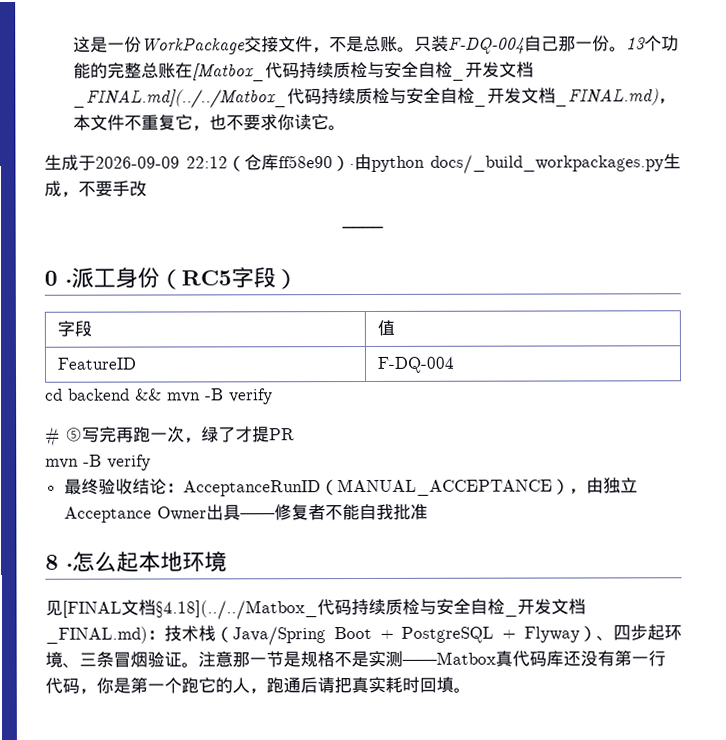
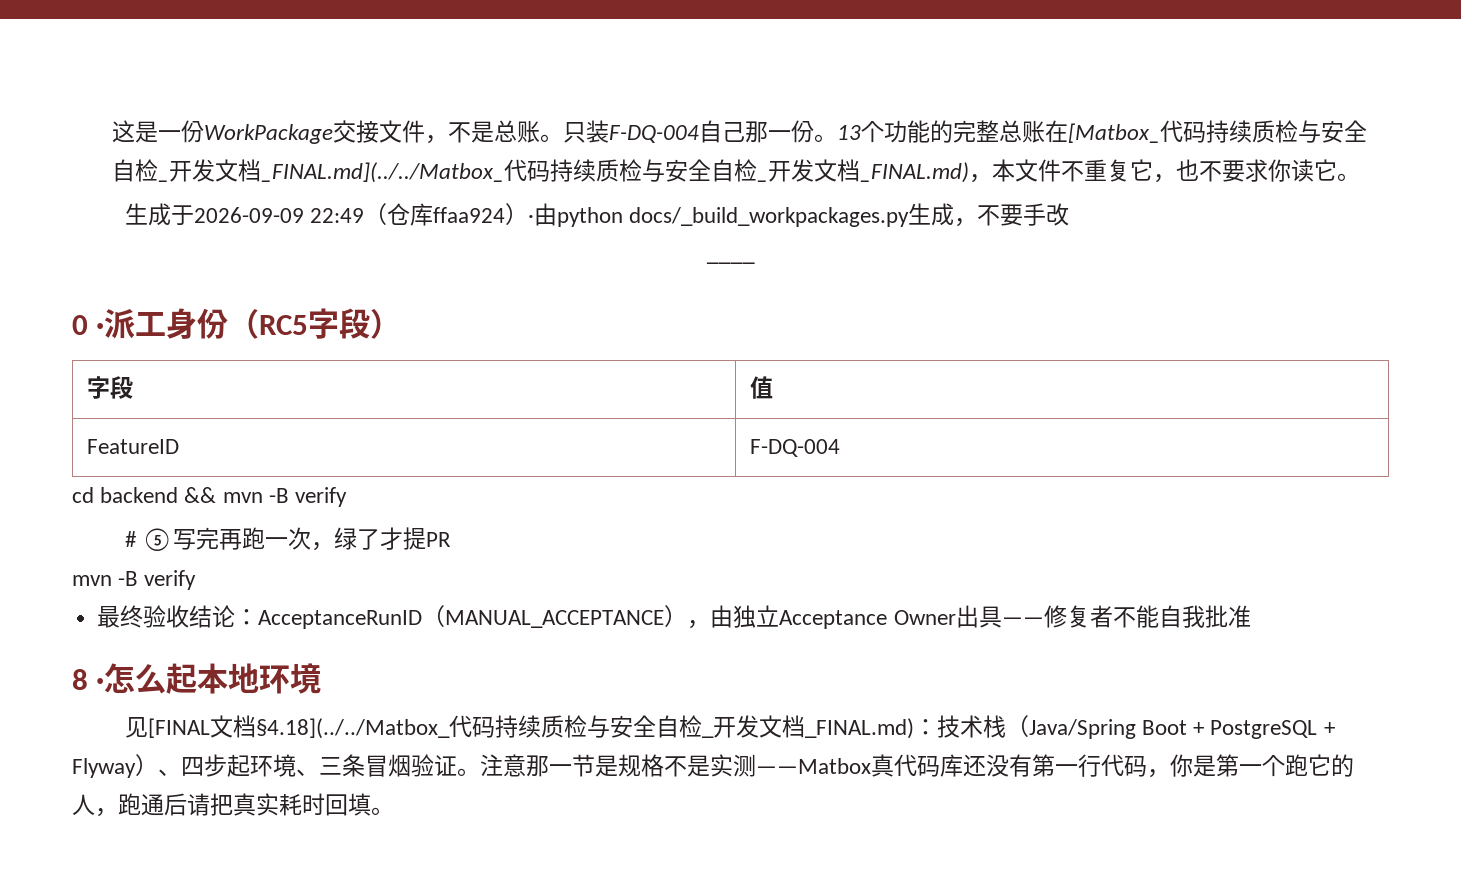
- 生成于2026-09-09 22:12（仓库ff58e90）·由python docs/_build_workpackages.py生成，不要手改
+ 生成于2026-09-09 22:49（仓库ffaa924）·由python docs/_build_workpackages.py生成，不要手改

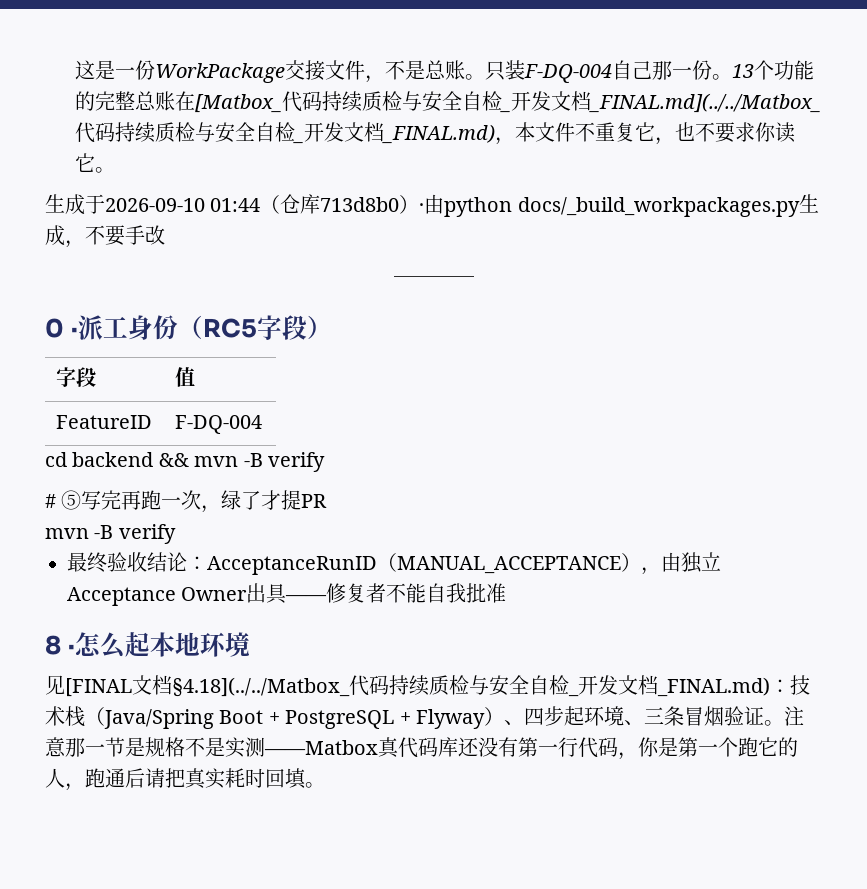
- 生成于2026-09-09 22:49（仓库ffaa924）·由python docs/_build_workpackages.py生成，不要手改
+ 生成于2026-09-10 01:44（仓库713d8b0）·由python docs/_build_workpackages.py生成，不要手改

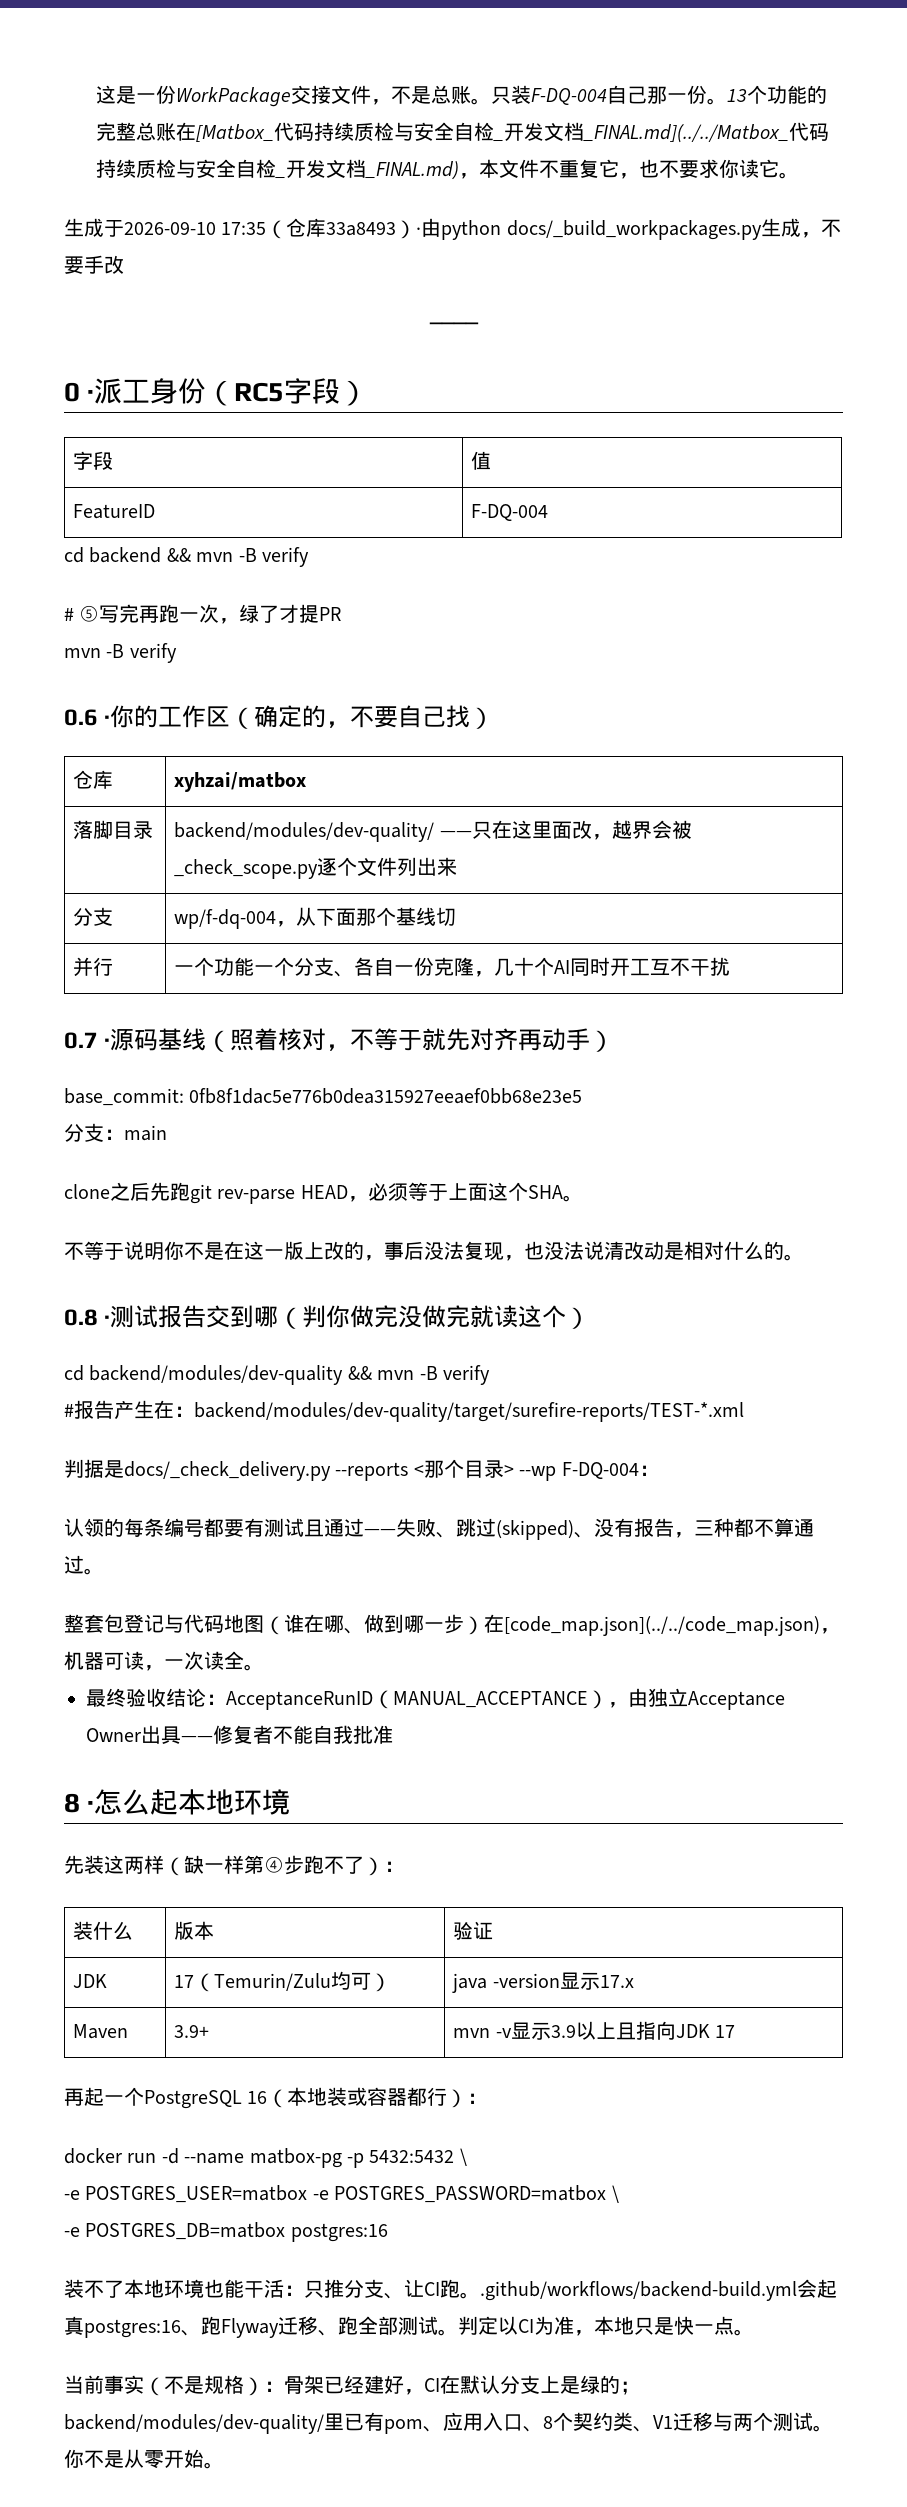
- 生成于2026-09-10 01:44（仓库713d8b0）·由python docs/_build_workpackages.py生成，不要手改
+ 生成于2026-09-10 17:35（仓库33a8493）·由python docs/_build_workpackages.py生成，不要手改
+ 0.6 ·你的工作区（确定的，不要自己找）
+ 仓库 | xyhzai/matbox
+ 落脚目录 | backend/modules/dev-quality/ ——只在这里面改，越界会被_check_scope.py逐个文件列出来
+ 分支 | wp/f-dq-004，从下面那个基线切
+ 并行 | 一个功能一个分支、各自一份克隆，几十个AI同时开工互不干扰
+ 0.7 ·源码基线（照着核对，不等于就先对齐再动手）
+ base_commit: 0fb8f1dac5e776b0dea315927eeaef0bb68e23e5
+ 分支：main
+ clone之后先跑git rev-parse HEAD，必须等于上面这个SHA。
+ 不等于说明你不是在这一版上改的，事后没法复现，也没法说清改动是相对什么的。
+ 0.8 ·测试报告交到哪（判你做完没做完就读这个）
+ cd backend/modules/dev-quality && mvn -B verify
+ #报告产生在：backend/modules/dev-quality/target/surefire-reports/TEST-*.xml
+ 判据是docs/_check_delivery.py --reports <那个目录> --wp F-DQ-004：
+ 认领的每条编号都要有测试且通过——失败、跳过(skipped)、没有报告，三种都不算通过。
+ 整套包登记与代码地图（谁在哪、做到哪一步）在[code_map.json](../../code_map.json)，机器可读，一次读全。
- 见[FINAL文档§4.18](../../Matbox_代码持续质检与安全自检_开发文档_FINAL.md)：技术栈（Java/Spring Boot + PostgreSQL + Flyway）、四步起环境、三条冒烟验证。注意那一节是规格不是实测——Matbox真代码库还没有第一行代码，你是第一个跑它的人，跑通后请把真实耗时回填。
+ 先装这两样（缺一样第④步跑不了）：
+ 装什么 | 版本 | 验证
+ JDK | 17（Temurin/Zulu均可） | java -version显示17.x
+ Maven | 3.9+ | mvn -v显示3.9以上且指向JDK 17
+ 再起一个PostgreSQL 16（本地装或容器都行）：
+ docker run -d --name matbox-pg -p 5432:5432 \
+ -e POSTGRES_USER=matbox -e POSTGRES_PASSWORD=matbox \
+ -e POSTGRES_DB=matbox postgres:16
+ 装不了本地环境也能干活：只推分支、让CI跑。.github/workflows/backend-build.yml会起真postgres:16、跑Flyway迁移、跑全部测试。判定以CI为准，本地只是快一点。
+ 当前事实（不是规格）：骨架已经建好，CI在默认分支上是绿的；backend/modules/dev-quality/里已有pom、应用入口、8个契约类、V1迁移与两个测试。你不是从零开始。

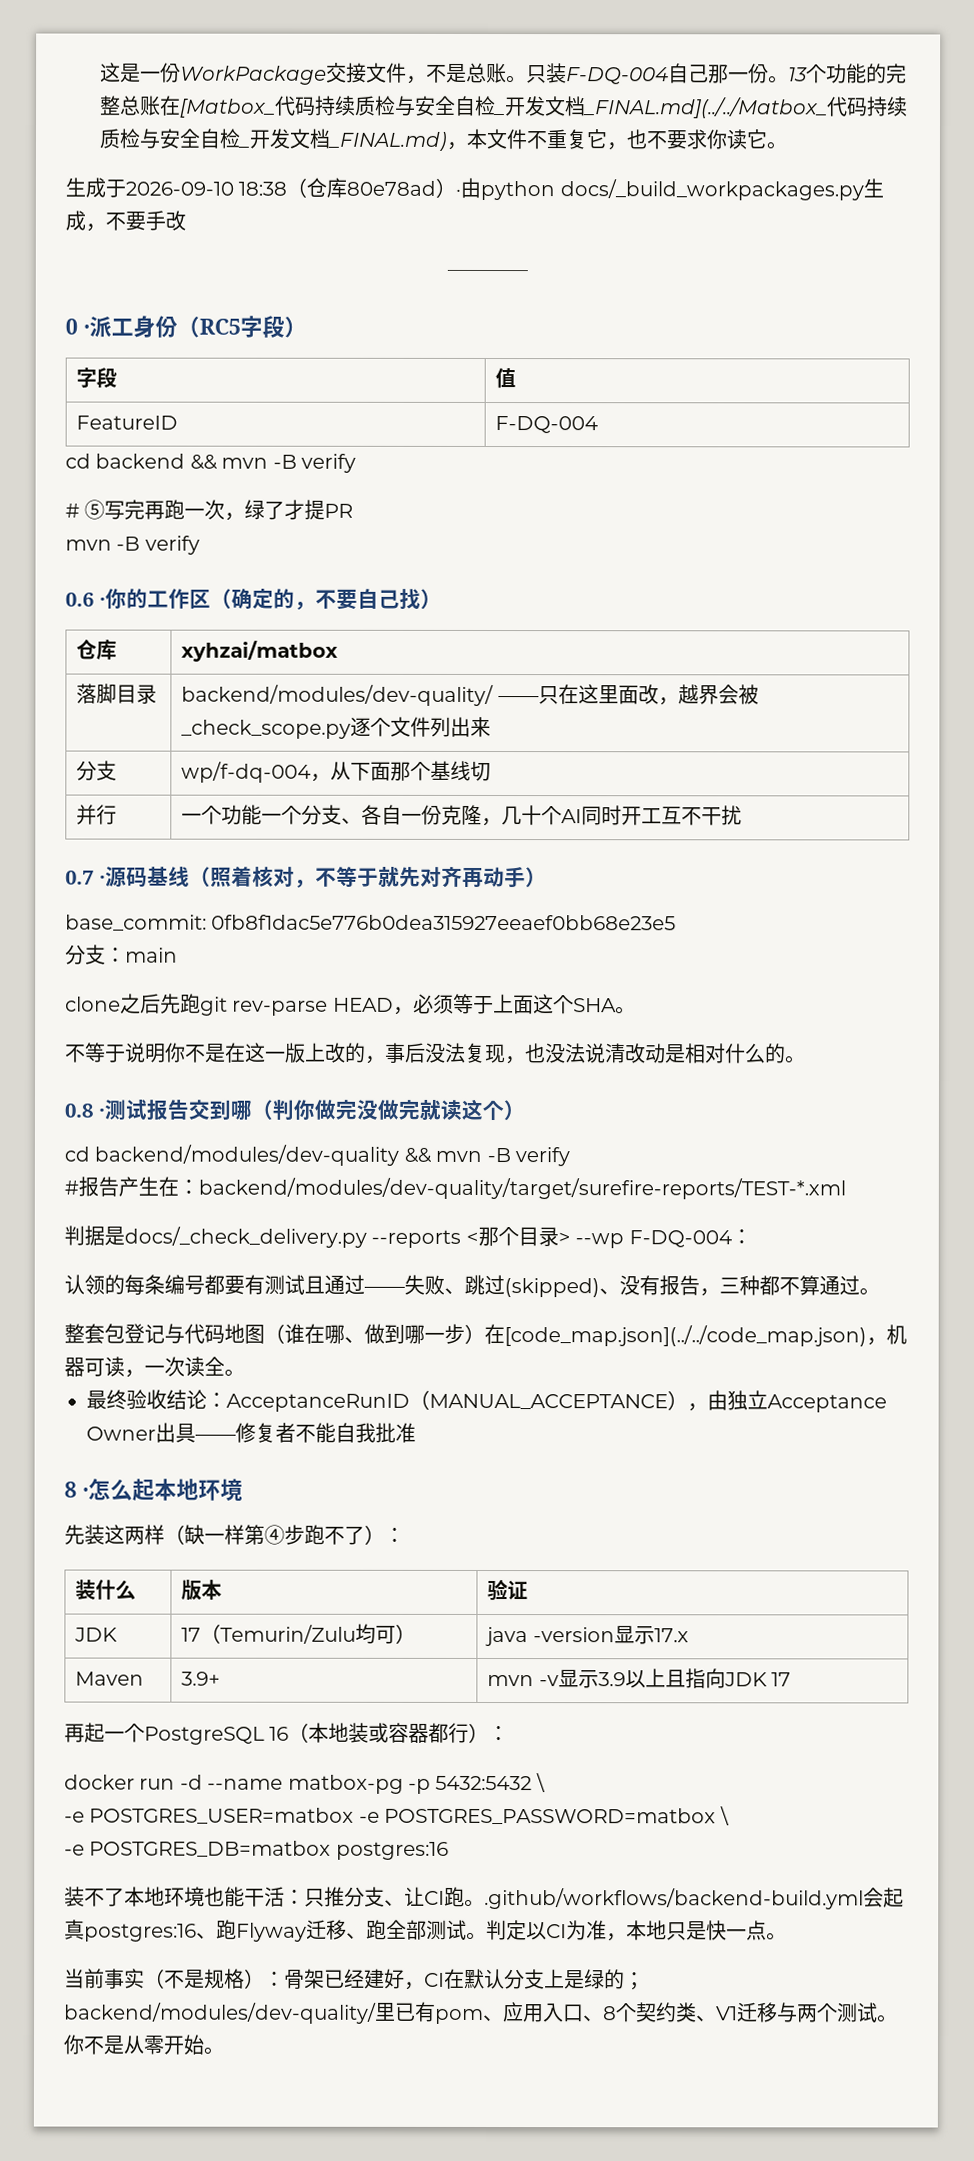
- 生成于2026-09-10 17:35（仓库33a8493）·由python docs/_build_workpackages.py生成，不要手改
+ 生成于2026-09-10 18:38（仓库80e78ad）·由python docs/_build_workpackages.py生成，不要手改

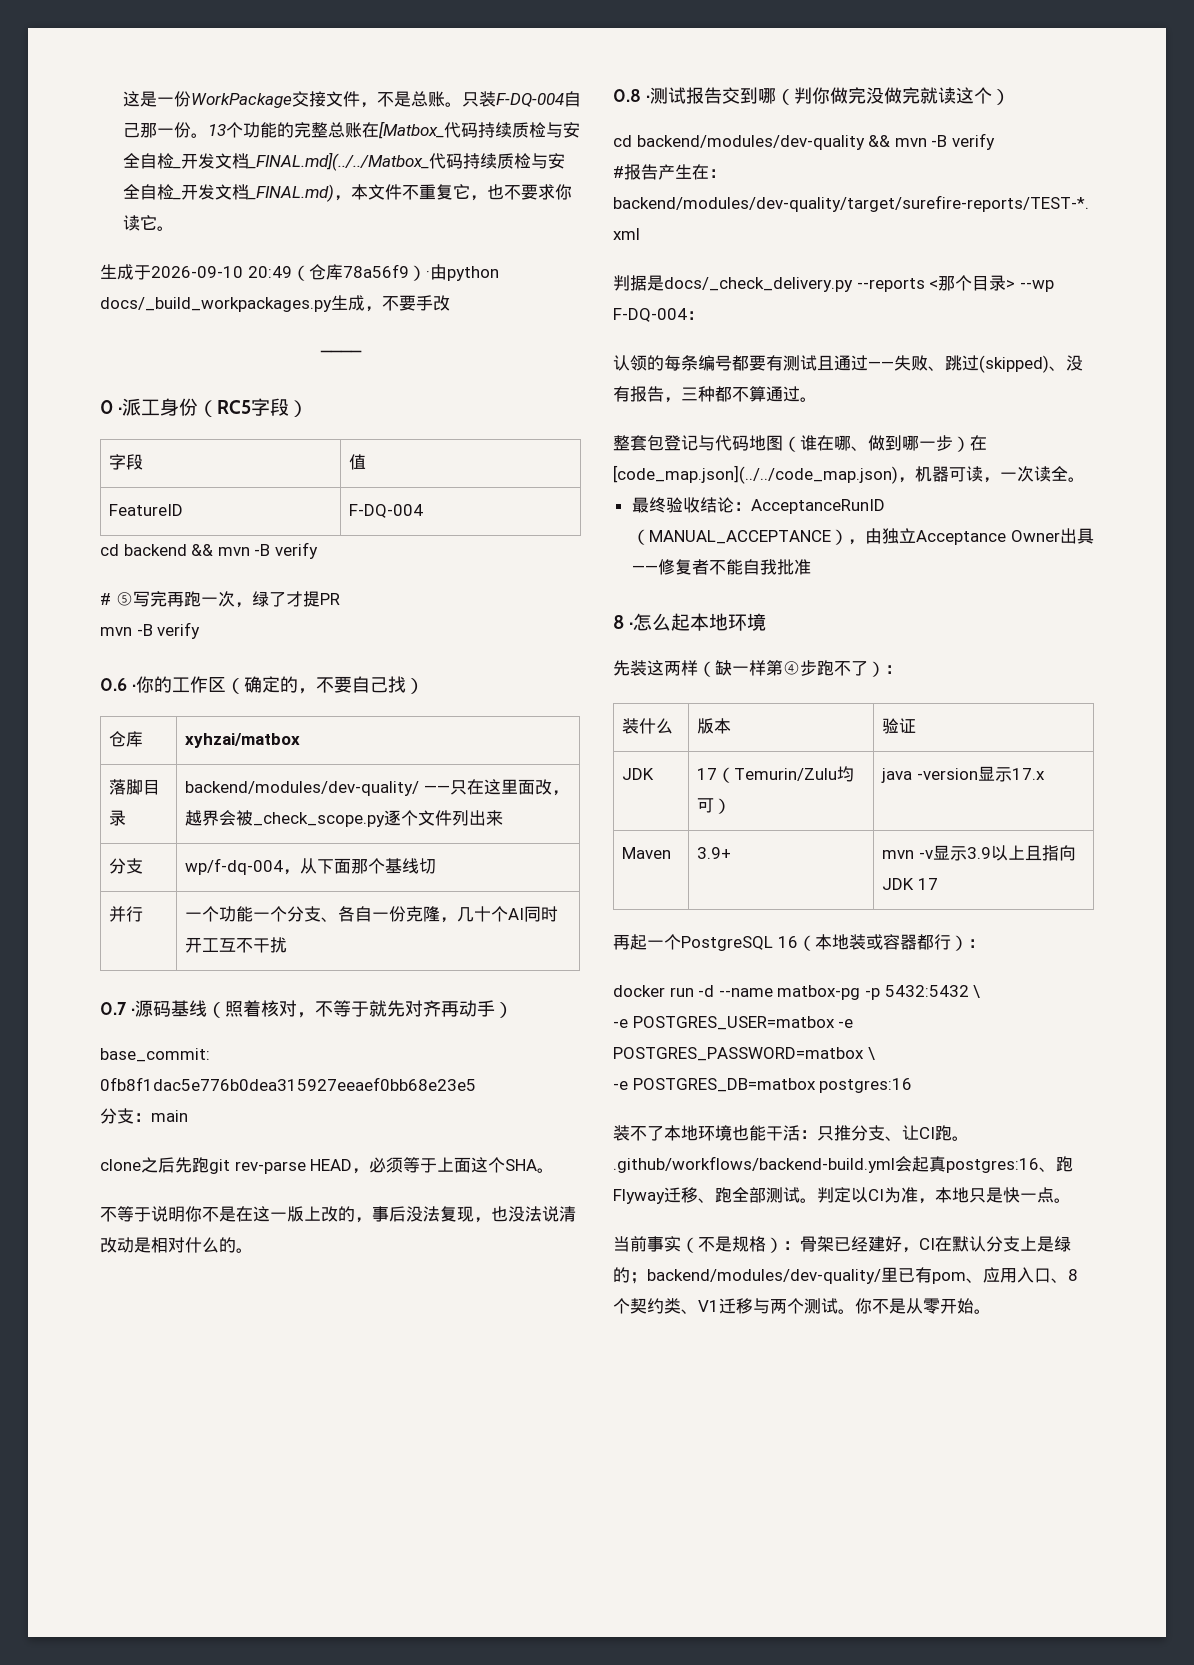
- 生成于2026-09-10 18:38（仓库80e78ad）·由python docs/_build_workpackages.py生成，不要手改
+ 生成于2026-09-10 20:49（仓库78a56f9）·由python docs/_build_workpackages.py生成，不要手改

